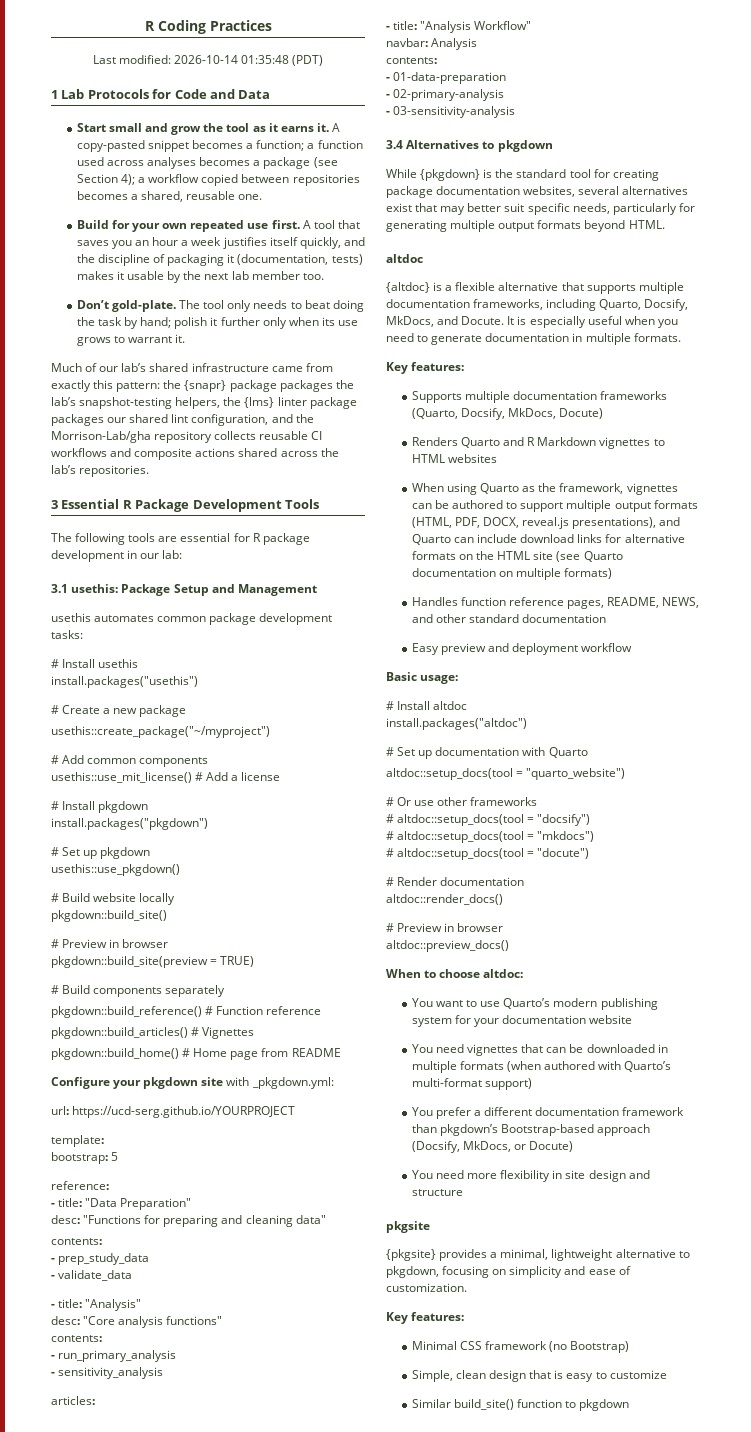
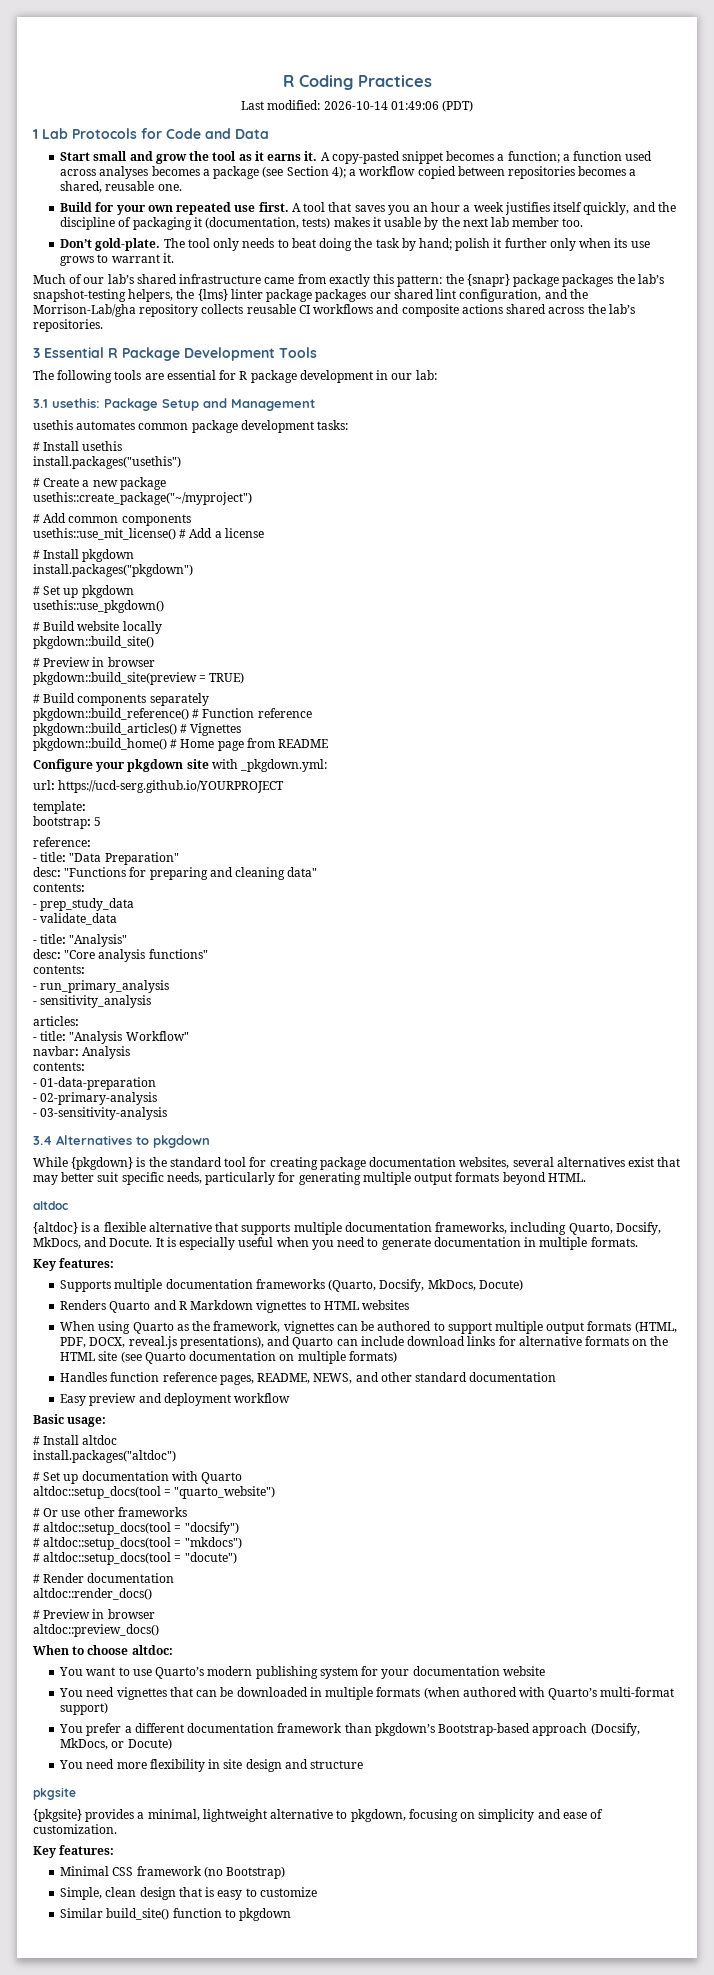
- Last modified: 2026-10-14 01:35:48 (PDT)
+ Last modified: 2026-10-14 01:49:06 (PDT)

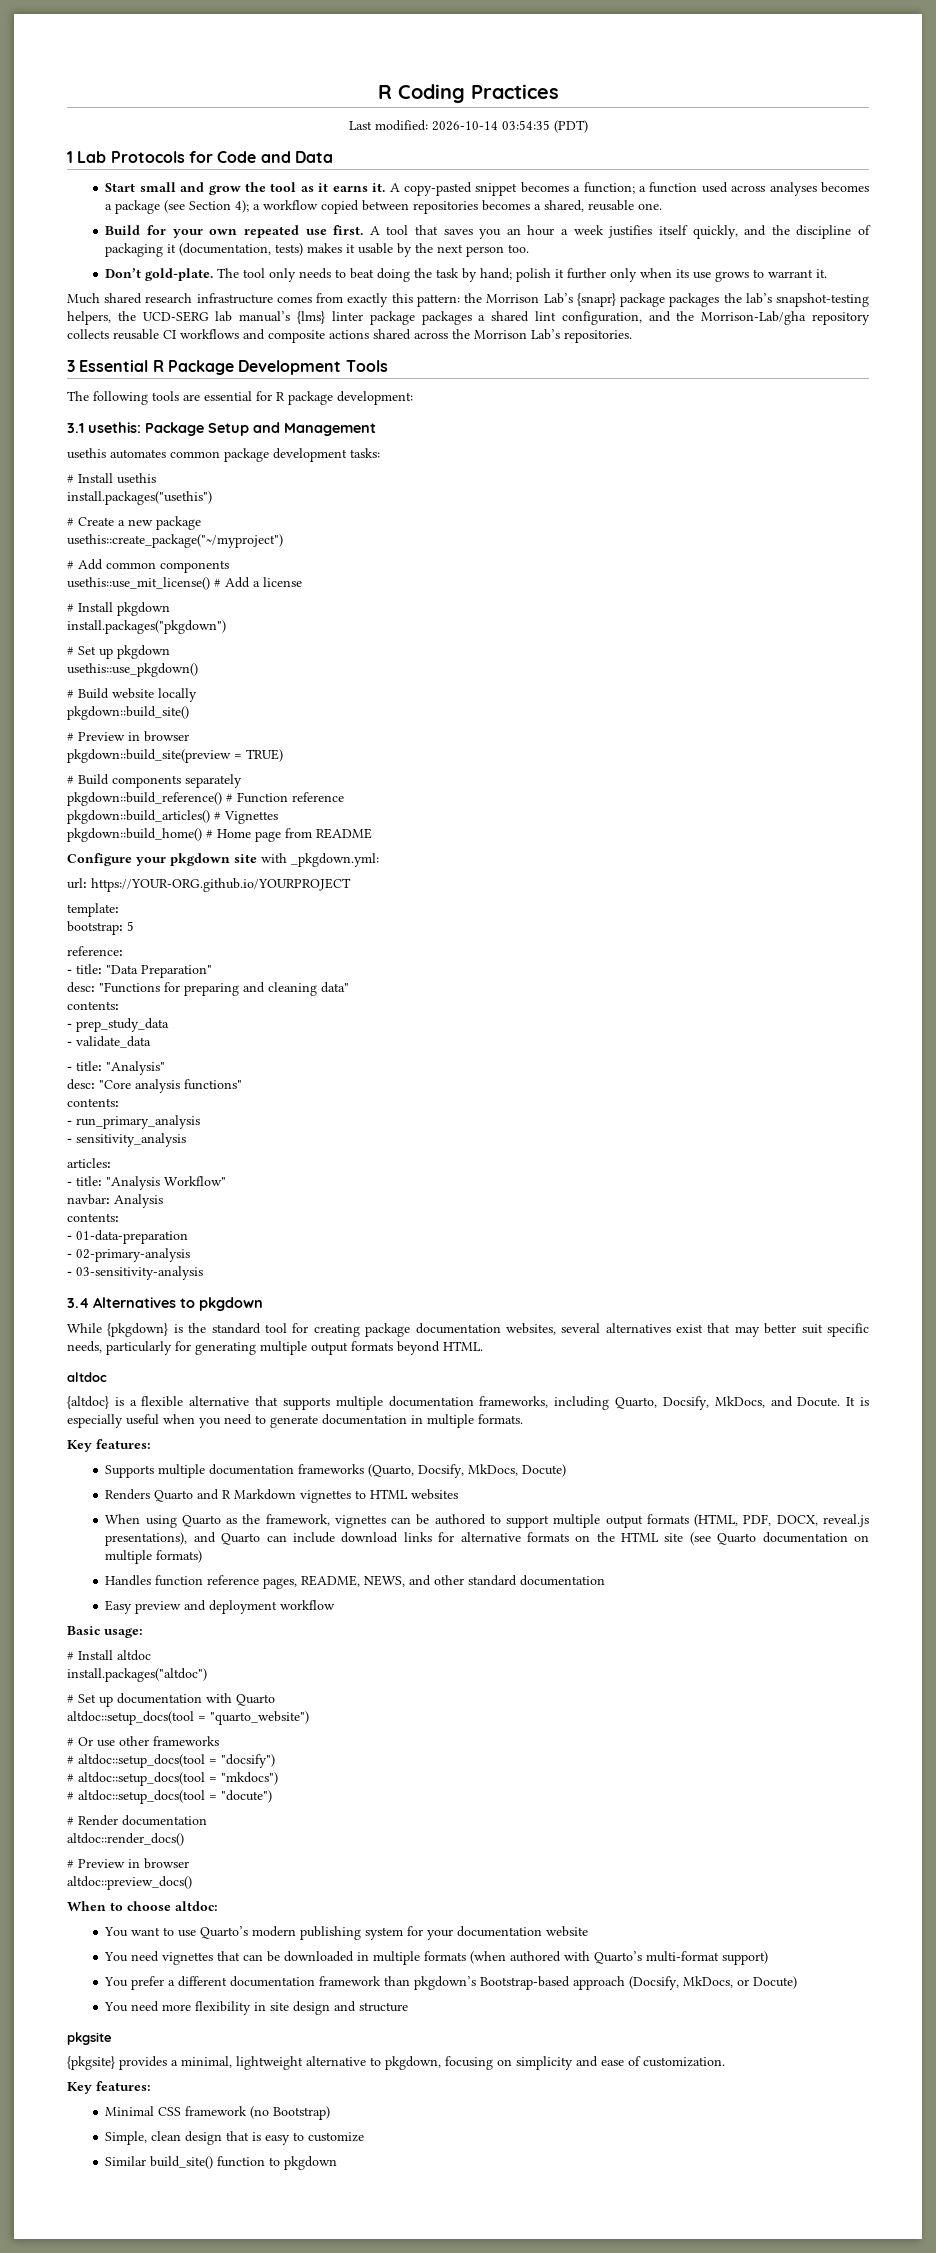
- Last modified: 2026-10-14 01:49:06 (PDT)
+ Last modified: 2026-10-14 03:54:35 (PDT)
- A tool that saves you an hour a week justifies itself quickly, and the discipline of packaging it (documentation, tests) makes it usable by the next lab member too.
+ A tool that saves you an hour a week justifies itself quickly, and the discipline of packaging it (documentation, tests) makes it usable by the next person too.
- Much of our lab’s shared infrastructure came from exactly this pattern: the {snapr} package packages the lab’s snapshot-testing helpers, the {lms} linter package packages our shared lint configuration, and the Morrison-Lab/gha repository collects reusable CI workflows and composite actions shared across the lab’s repositories.
+ Much shared research infrastructure comes from exactly this pattern: the Morrison Lab’s {snapr} package packages the lab’s snapshot-testing helpers, the UCD-SERG lab manual’s {lms} linter package packages a shared lint configuration, and the Morrison-Lab/gha repository collects reusable CI workflows and composite actions shared across the Morrison Lab’s repositories.
- The following tools are essential for R package development in our lab:
+ The following tools are essential for R package development:
- url: https://ucd-serg.github.io/YOURPROJECT
+ url: https://YOUR-ORG.github.io/YOURPROJECT

